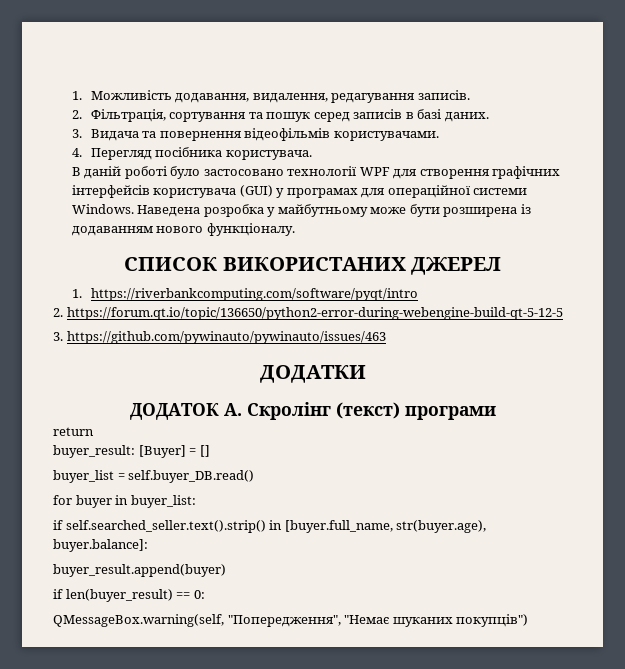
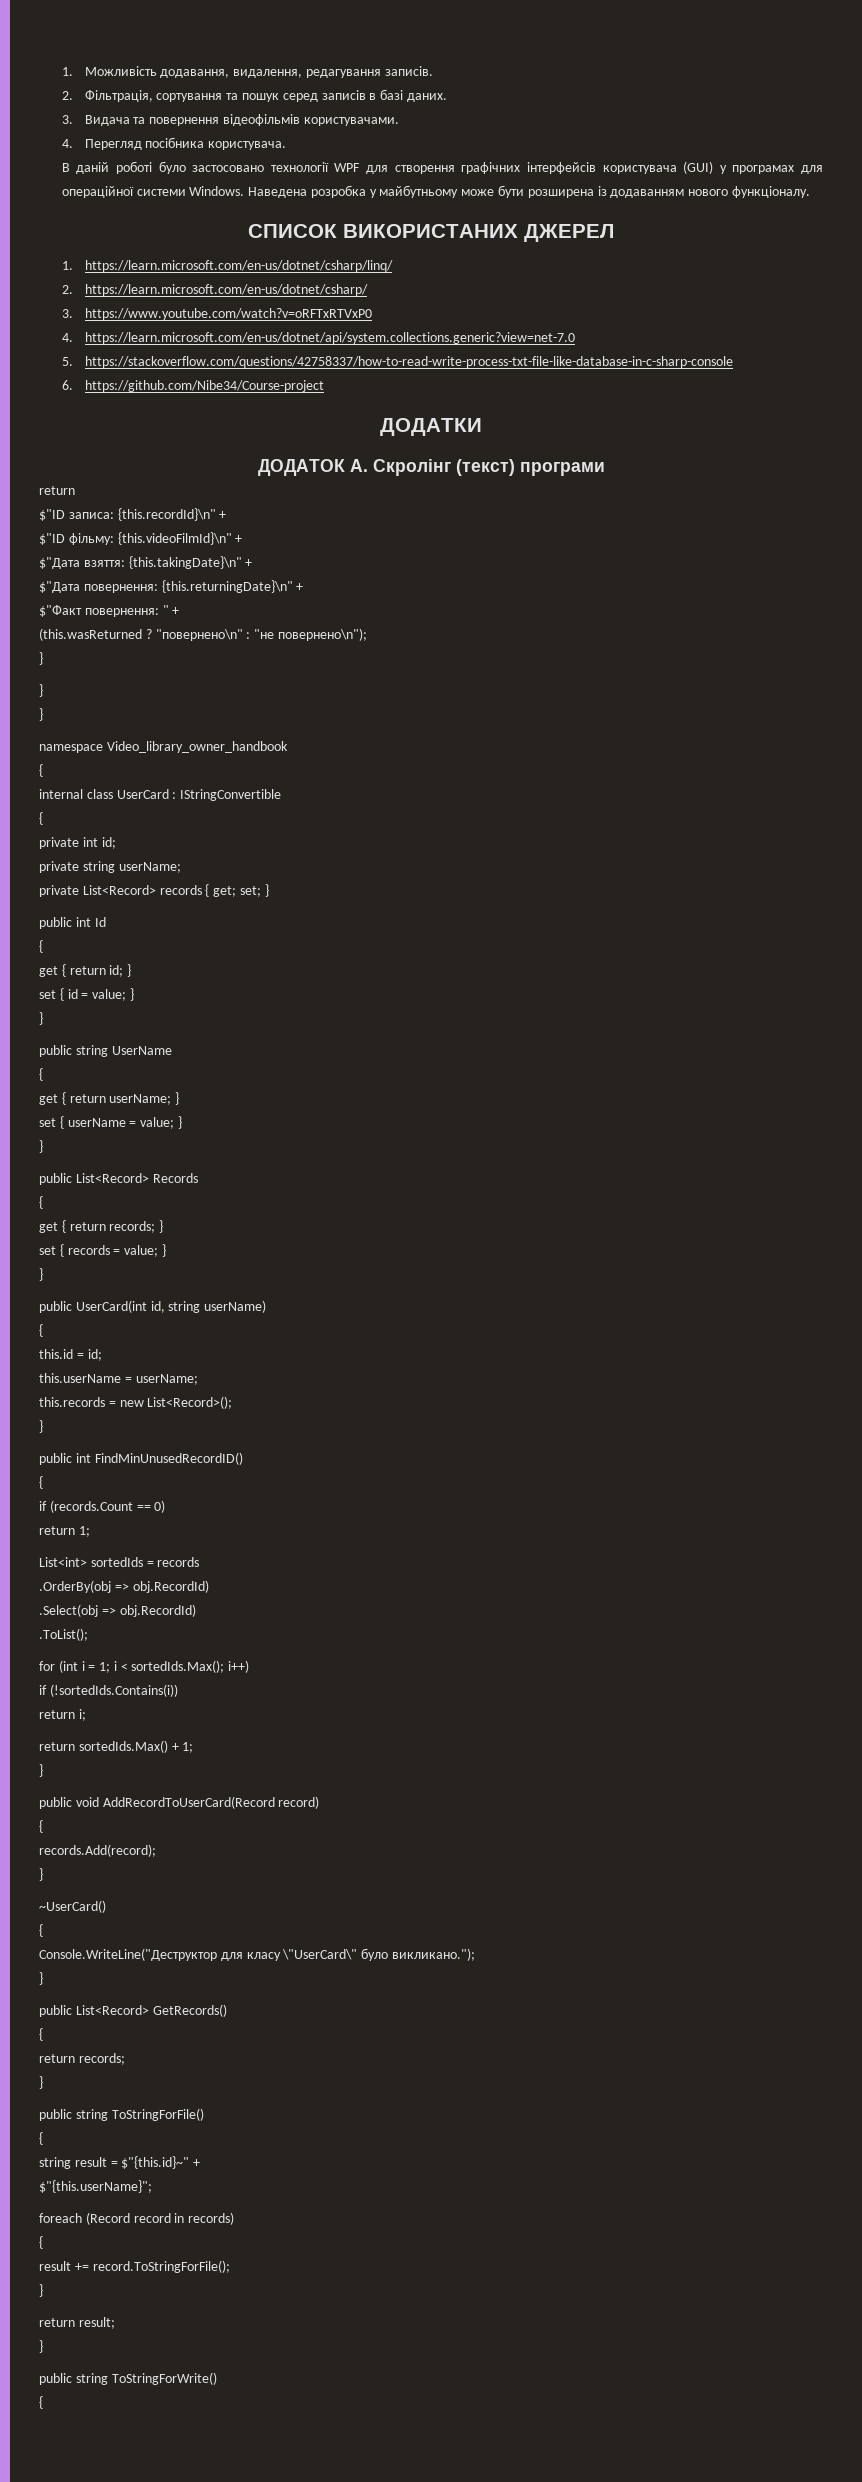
- 1. https://riverbankcomputing.com/software/pyqt/intro
- 2. https://forum.qt.io/topic/136650/python2-error-during-webengine-build-qt-5-12-5
- 3. https://github.com/pywinauto/pywinauto/issues/463
+ 1. https://learn.microsoft.com/en-us/dotnet/csharp/linq/
+ 2. https://learn.microsoft.com/en-us/dotnet/csharp/
+ 3. https://www.youtube.com/watch?v=oRFTxRTVxP0
+ 4. https://learn.microsoft.com/en-us/dotnet/api/system.collections.generic?view=net-7.0
+ 5. https://stackoverflow.com/questions/42758337/how-to-read-write-process-txt-file-like-database-in-c-sharp-console
+ 6. https://github.com/Nibe34/Course-project
- buyer_result: [Buyer] = []
- buyer_list = self.buyer_DB.read()
- for buyer in buyer_list:
- if self.searched_seller.text().strip() in [buyer.full_name, str(buyer.age), buyer.balance]:
- buyer_result.append(buyer)
- if len(buyer_result) == 0:
- QMessageBox.warning(self, "Попередження", "Немає шуканих покупців")
+ $"ID записа: {this.recordId}\n" +
+ $"ID фільму: {this.videoFilmId}\n" +
+ $"Дата взяття: {this.takingDate}\n" +
+ $"Дата повернення: {this.returningDate}\n" +
+ $"Факт повернення: " +
+ (this.wasReturned ? "повернено\n" : "не повернено\n");
+ }
+ }
+ }
+ namespace Video_library_owner_handbook
+ {
+ internal class UserCard : IStringConvertible
+ {
+ private int id;
+ private string userName;
+ private List<Record> records { get; set; }
+ public int Id
+ {
+ get { return id; }
+ set { id = value; }
+ }
+ public string UserName
+ {
+ get { return userName; }
+ set { userName = value; }
+ }
+ public List<Record> Records
+ {
+ get { return records; }
+ set { records = value; }
+ }
+ public UserCard(int id, string userName)
+ {
+ this.id = id;
+ this.userName = userName;
+ this.records = new List<Record>();
+ }
+ public int FindMinUnusedRecordID()
+ {
+ if (records.Count == 0)
+ return 1;
+ List<int> sortedIds = records
+ .OrderBy(obj => obj.RecordId)
+ .Select(obj => obj.RecordId)
+ .ToList();
+ for (int i = 1; i < sortedIds.Max(); i++)
+ if (!sortedIds.Contains(i))
+ return i;
+ return sortedIds.Max() + 1;
+ }
+ public void AddRecordToUserCard(Record record)
+ {
+ records.Add(record);
+ }
+ ~UserCard()
+ {
+ Console.WriteLine("Деструктор для класу \"UserCard\" було викликано.");
+ }
+ public List<Record> GetRecords()
+ {
+ return records;
+ }
+ public string ToStringForFile()
+ {
+ string result = $"{this.id}~" +
+ $"{this.userName}";
+ foreach (Record record in records)
+ {
+ result += record.ToStringForFile();
+ }
+ return result;
+ }
+ public string ToStringForWrite()
+ {

